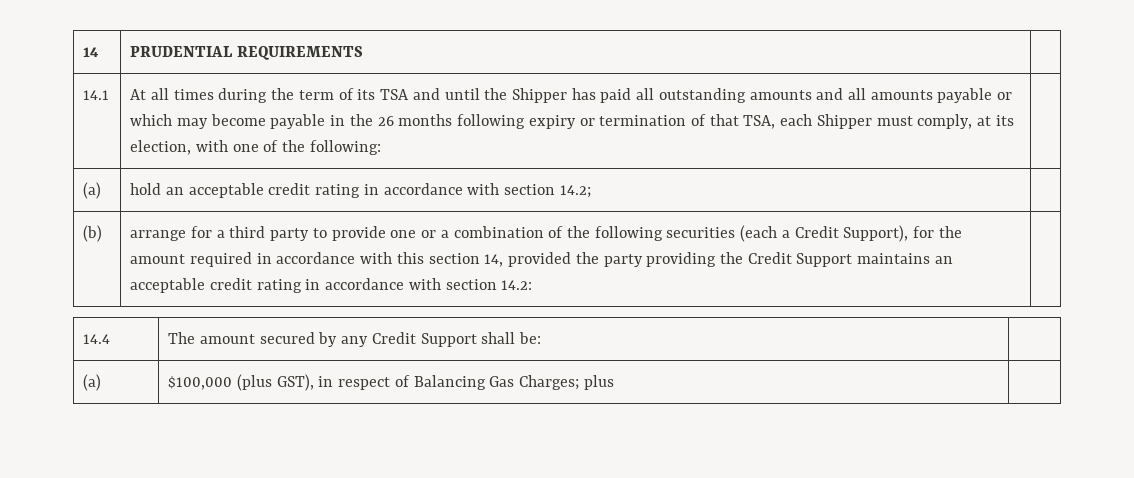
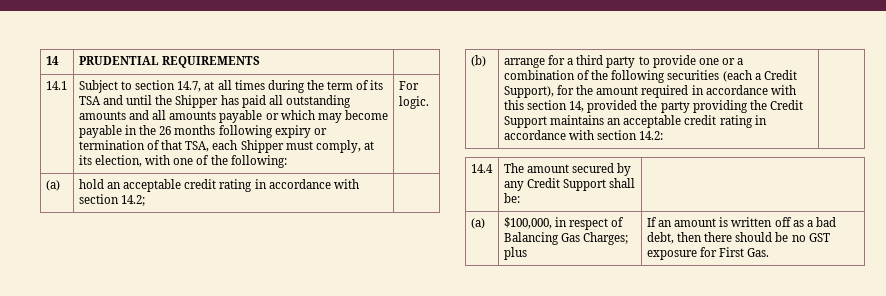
- At all times during the term of its TSA and until the Shipper has paid all outstanding amounts and all amounts payable or which may become payable in the 26 months following expiry or termination of that TSA, each Shipper must comply, at its election, with one of the following:
+ Subject to section 14.7, at all times during the term of its TSA and until the Shipper has paid all outstanding amounts and all amounts payable or which may become payable in the 26 months following expiry or termination of that TSA, each Shipper must comply, at its election, with one of the following:
+ For logic.
- (a) | $100,000 (plus GST), in respect of Balancing Gas Charges; plus |
+ (a) | $100,000, in respect of Balancing Gas Charges; plus | If an amount is written off as a bad debt, then there should be no GST exposure for First Gas.

